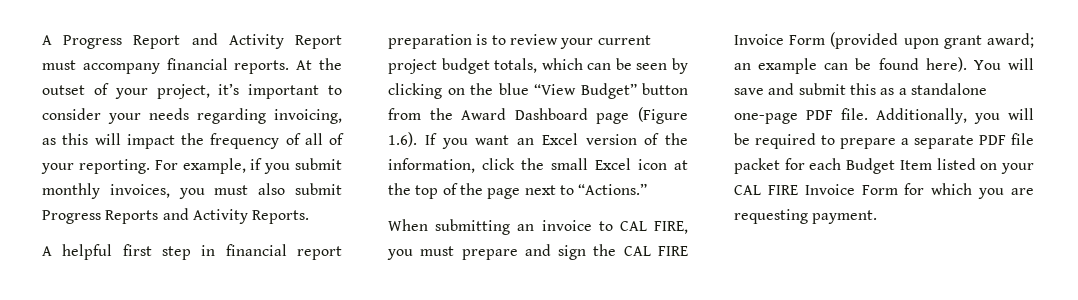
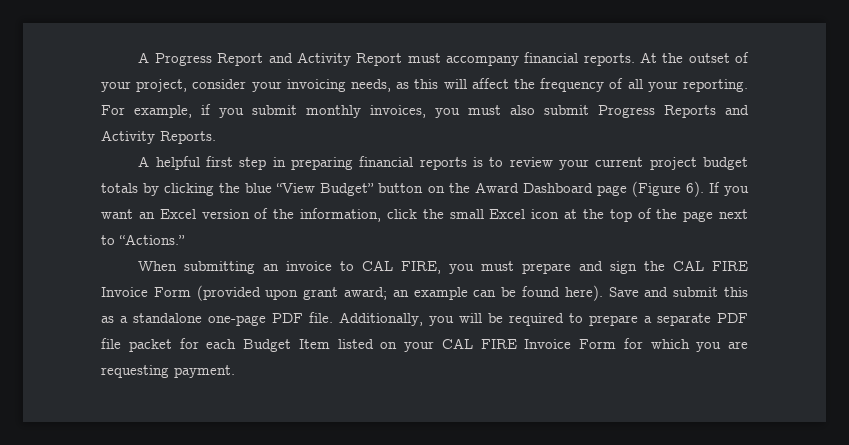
- At the outset of your project, it’s important to consider your needs regarding invoicing, as this will impact the frequency of all of your reporting.
+ At the outset of your project, consider your invoicing needs, as this will affect the frequency of all your reporting.
- A helpful first step in financial report preparation is to review your current project budget totals, which can be seen by clicking on the blue “View Budget” button from the Award Dashboard page (Figure 1.6). If you want an Excel version of the information, click the small Excel icon at the top of the page next to “Actions.”
+ A helpful first step in preparing financial reports is to review your current project budget totals by clicking the blue “View Budget” button on the Award Dashboard page (Figure 6). If you want an Excel version of the information, click the small Excel icon at the top of the page next to “Actions.”
- You will save and submit this as a standalone one-page PDF file.
+ Save and submit this as a standalone one-page PDF file.

